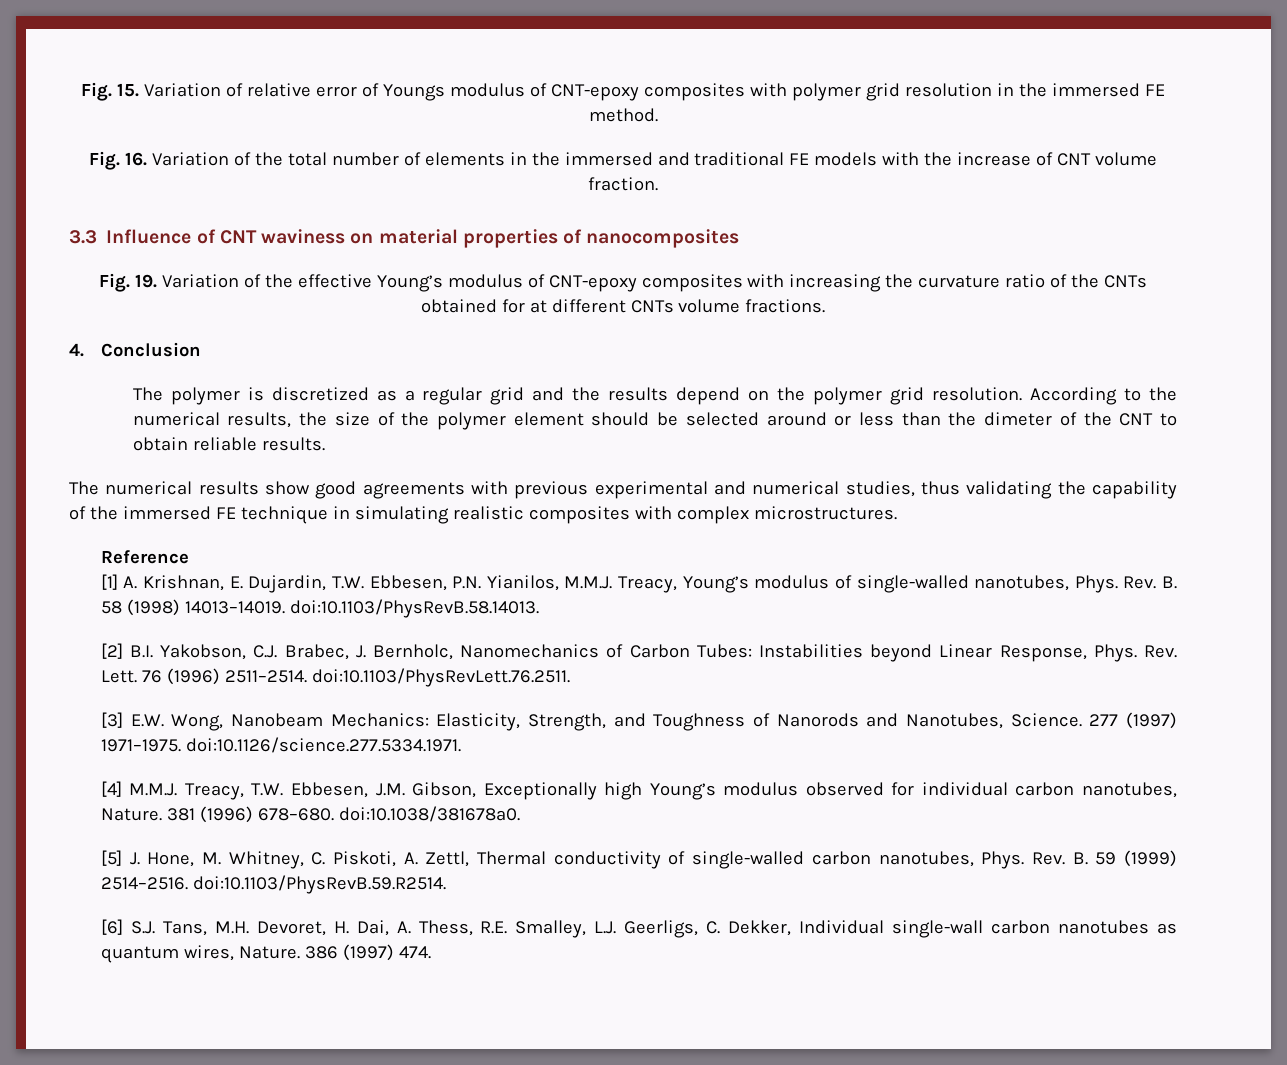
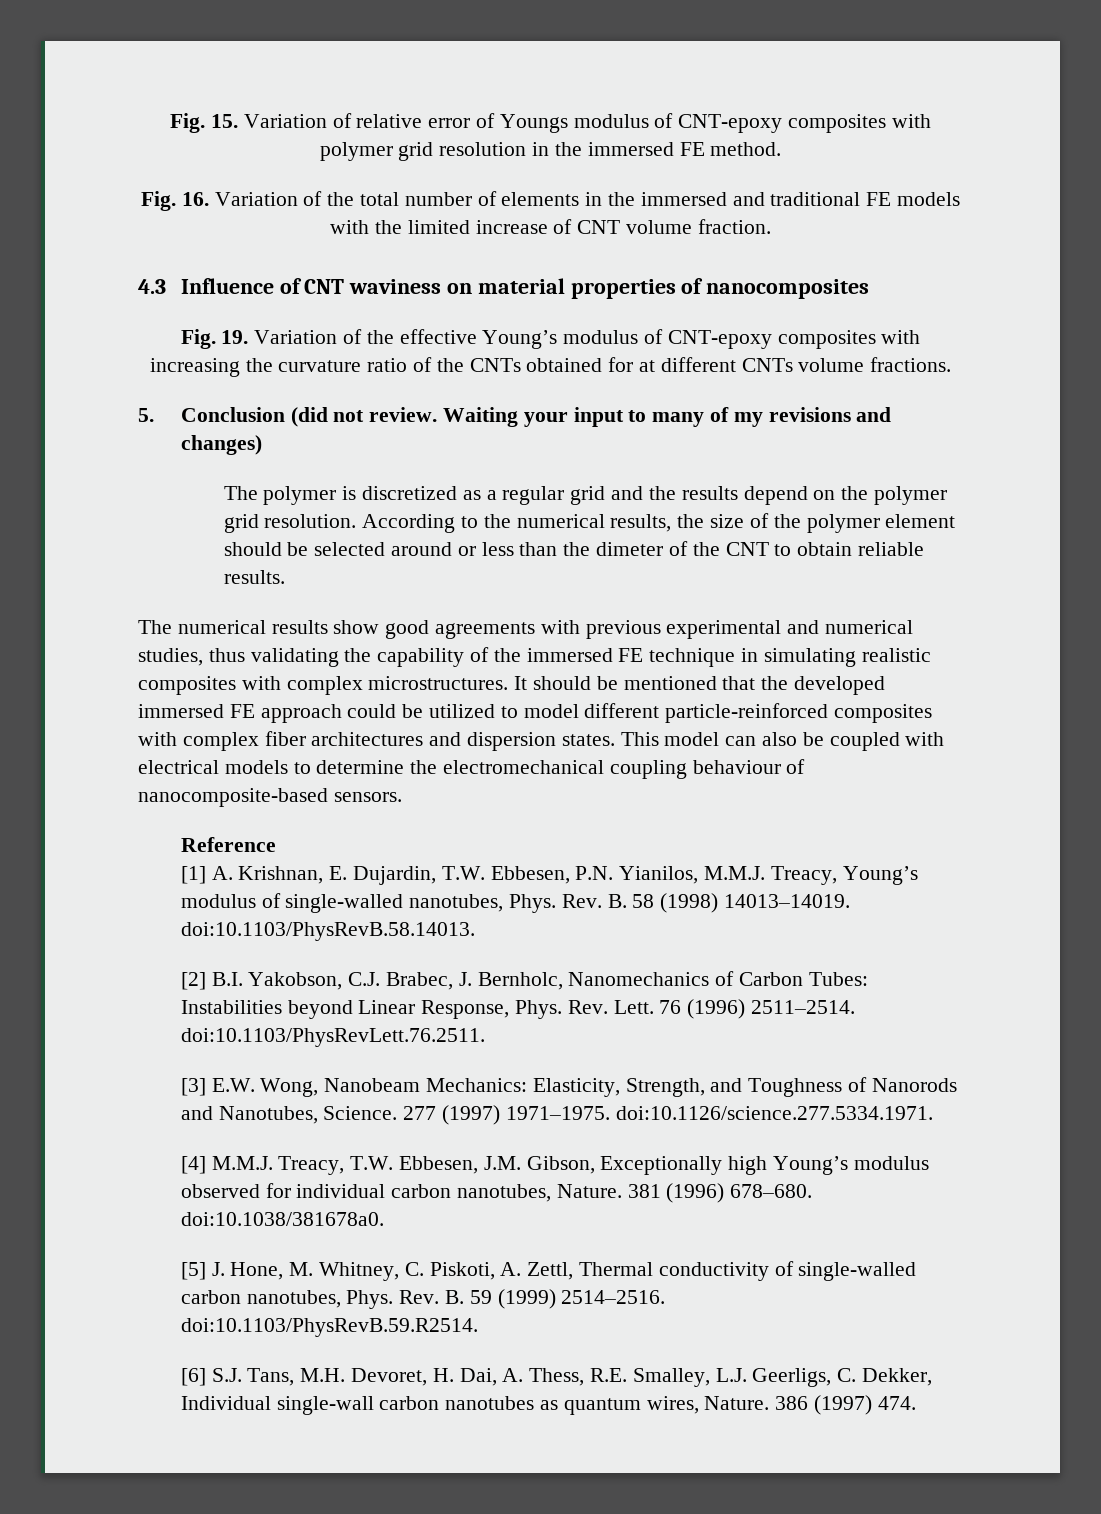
- Fig. 16. Variation of the total number of elements in the immersed and traditional FE models with the increase of CNT volume fraction.
+ Fig. 16. Variation of the total number of elements in the immersed and traditional FE models with the limited increase of CNT volume fraction.
- 3.3 Influence of CNT waviness on material properties of nanocomposites
+ 4.3 Influence of CNT waviness on material properties of nanocomposites
- 4. Conclusion
+ 5. Conclusion (did not review. Waiting your input to many of my revisions and changes)
+ It should be mentioned that the developed immersed FE approach could be utilized to model different particle-reinforced composites with complex fiber architectures and dispersion states. This model can also be coupled with electrical models to determine the electromechanical coupling behaviour of nanocomposite-based sensors.

